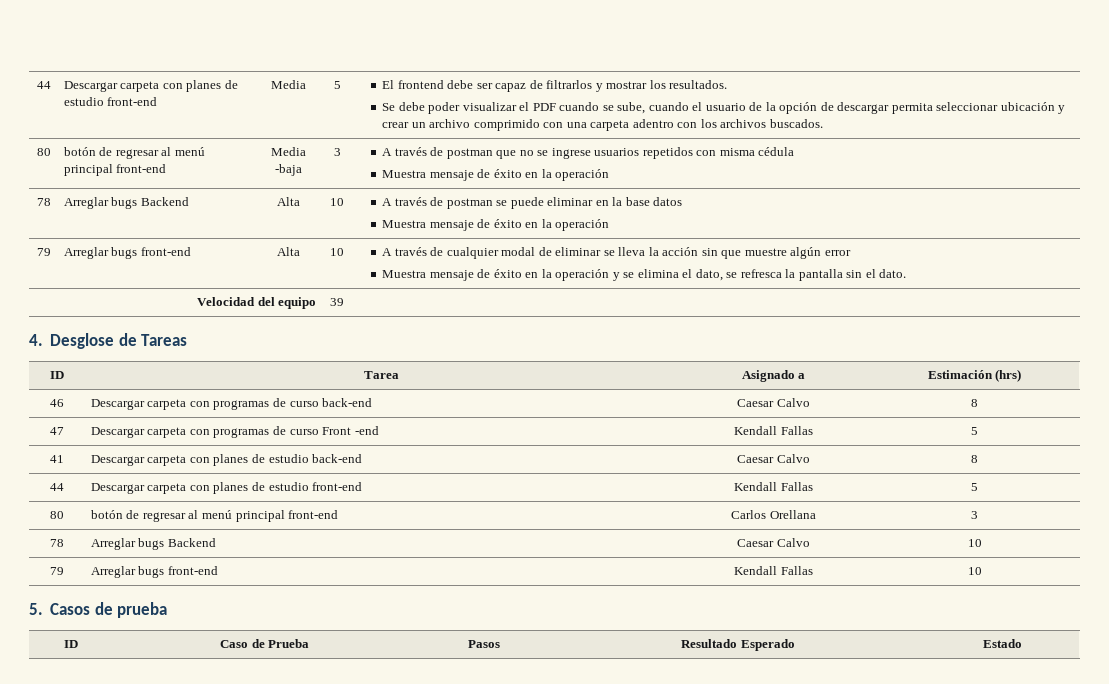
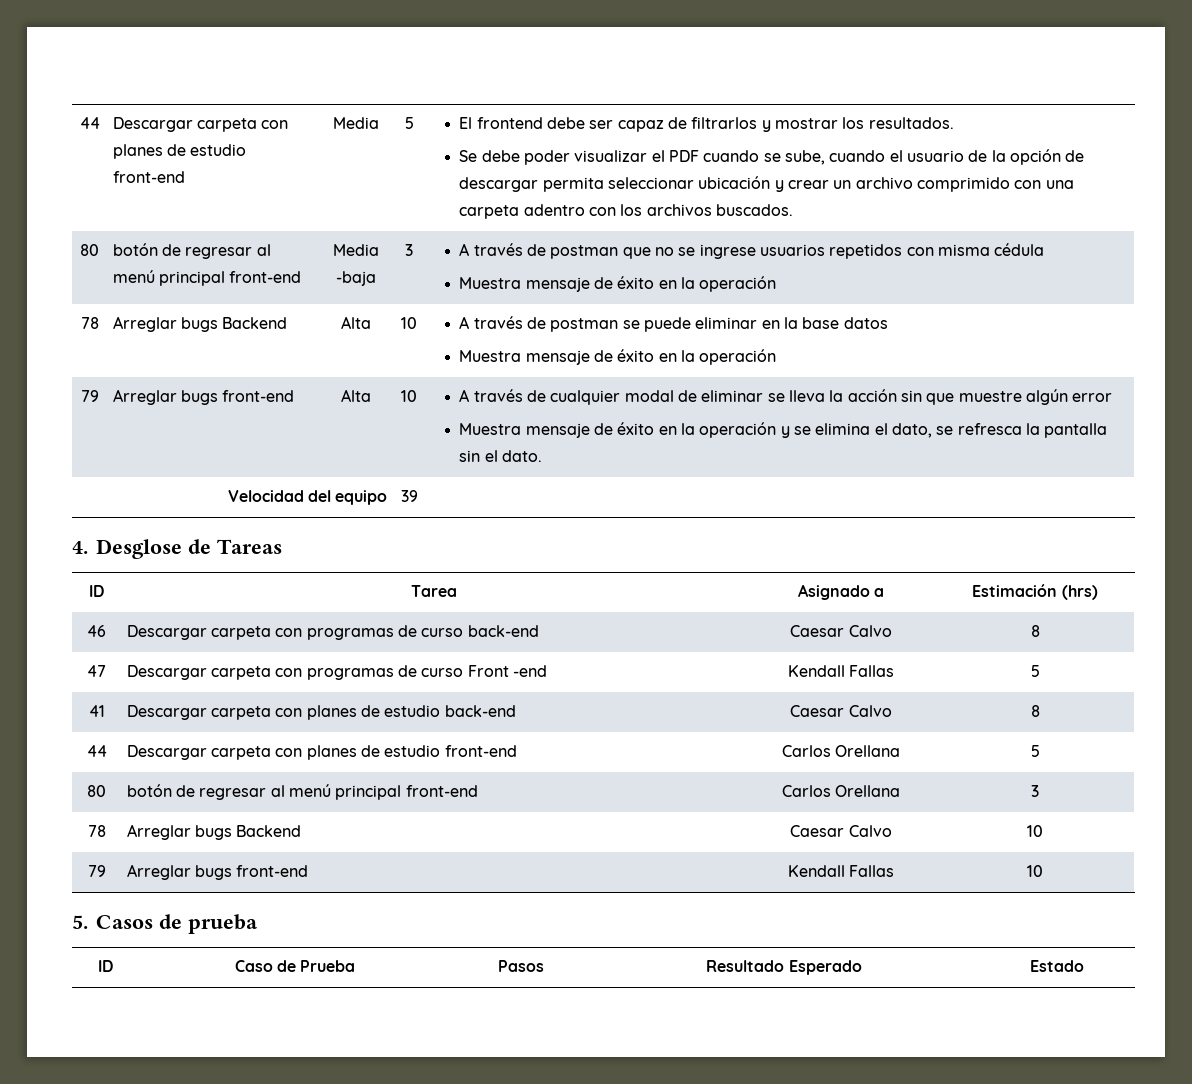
- 44 | Descargar carpeta con planes de estudio front-end | Kendall Fallas | 5
+ 44 | Descargar carpeta con planes de estudio front-end | Carlos Orellana | 5

